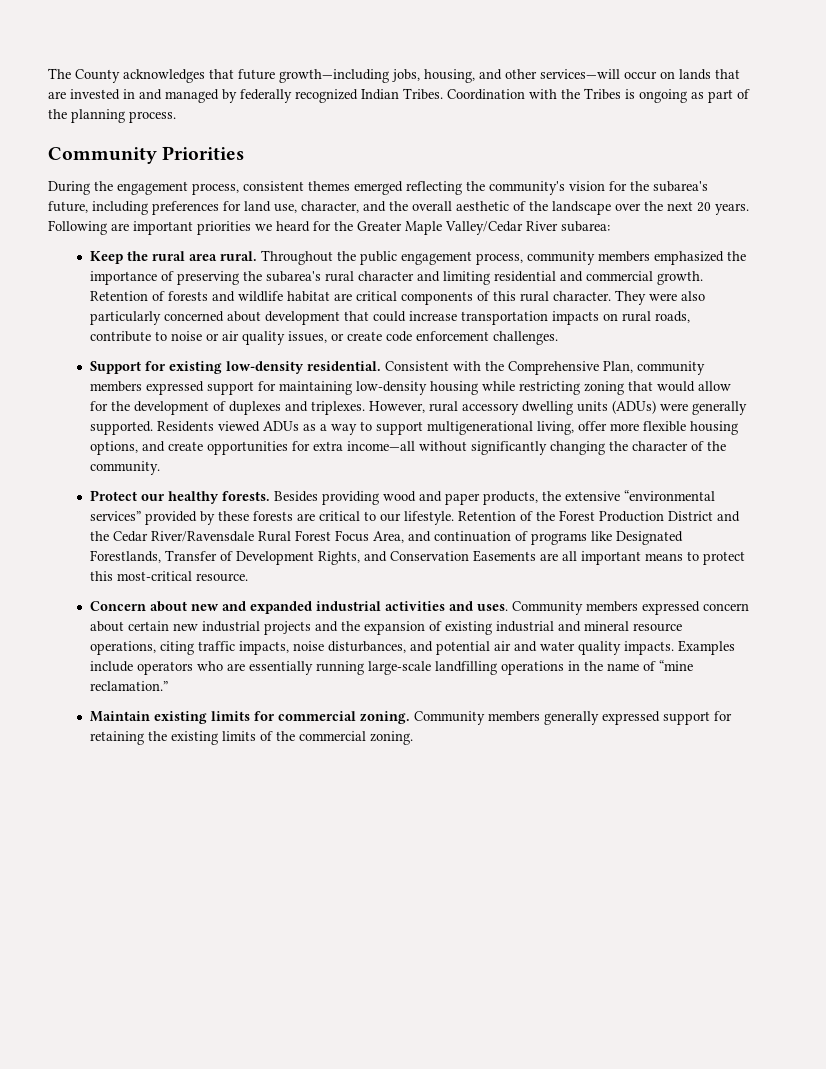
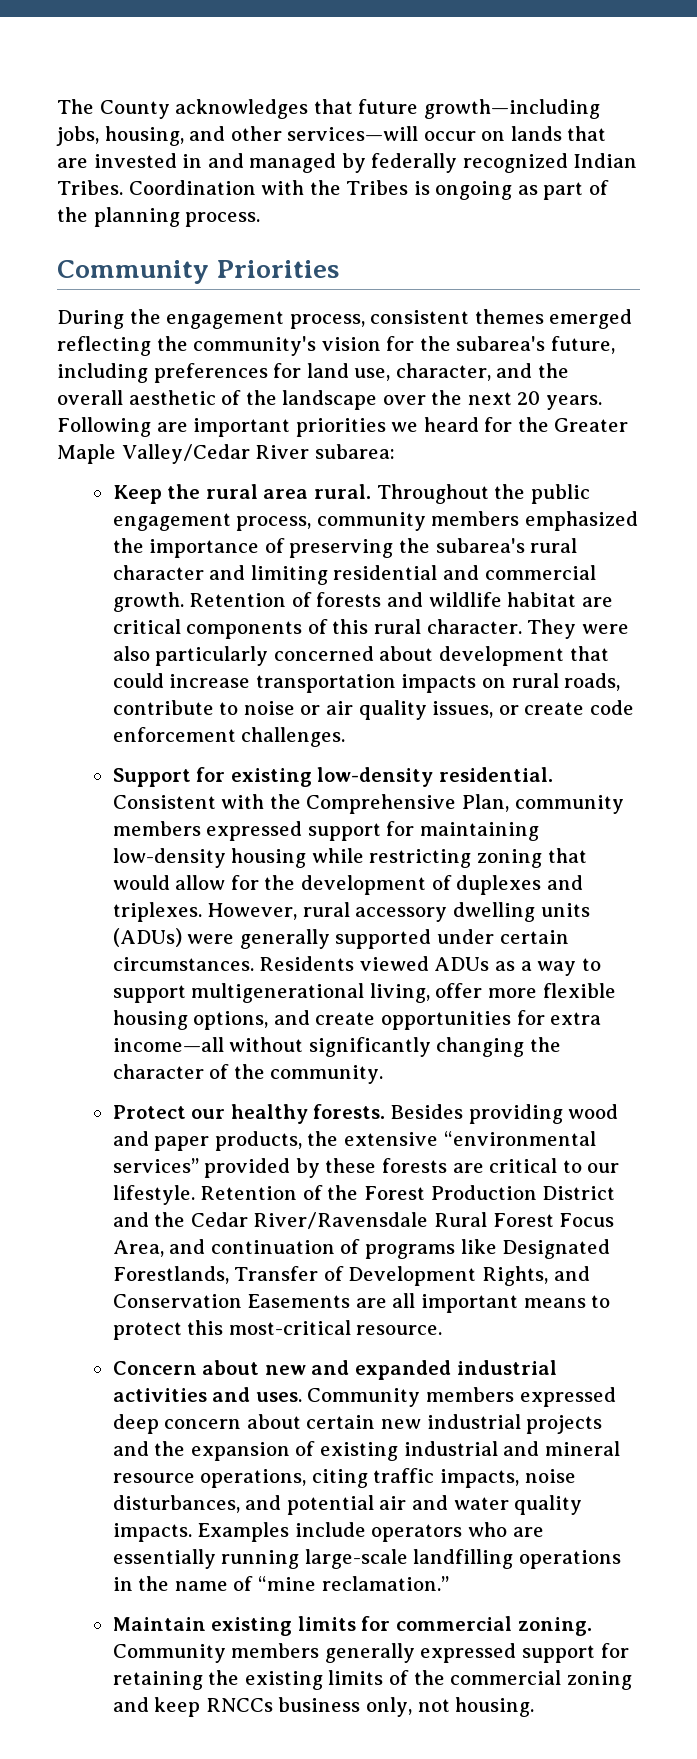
- However, rural accessory dwelling units (ADUs) were generally supported.
+ However, rural accessory dwelling units (ADUs) were generally supported under certain circumstances.
- Community members expressed concern about certain new industrial projects and the expansion of existing industrial and mineral resource operations, citing traffic impacts, noise disturbances, and potential air and water quality impacts.
+ Community members expressed deep concern about certain new industrial projects and the expansion of existing industrial and mineral resource operations, citing traffic impacts, noise disturbances, and potential air and water quality impacts.
- Community members generally expressed support for retaining the existing limits of the commercial zoning.
+ Community members generally expressed support for retaining the existing limits of the commercial zoning and keep RNCCs business only, not housing.

